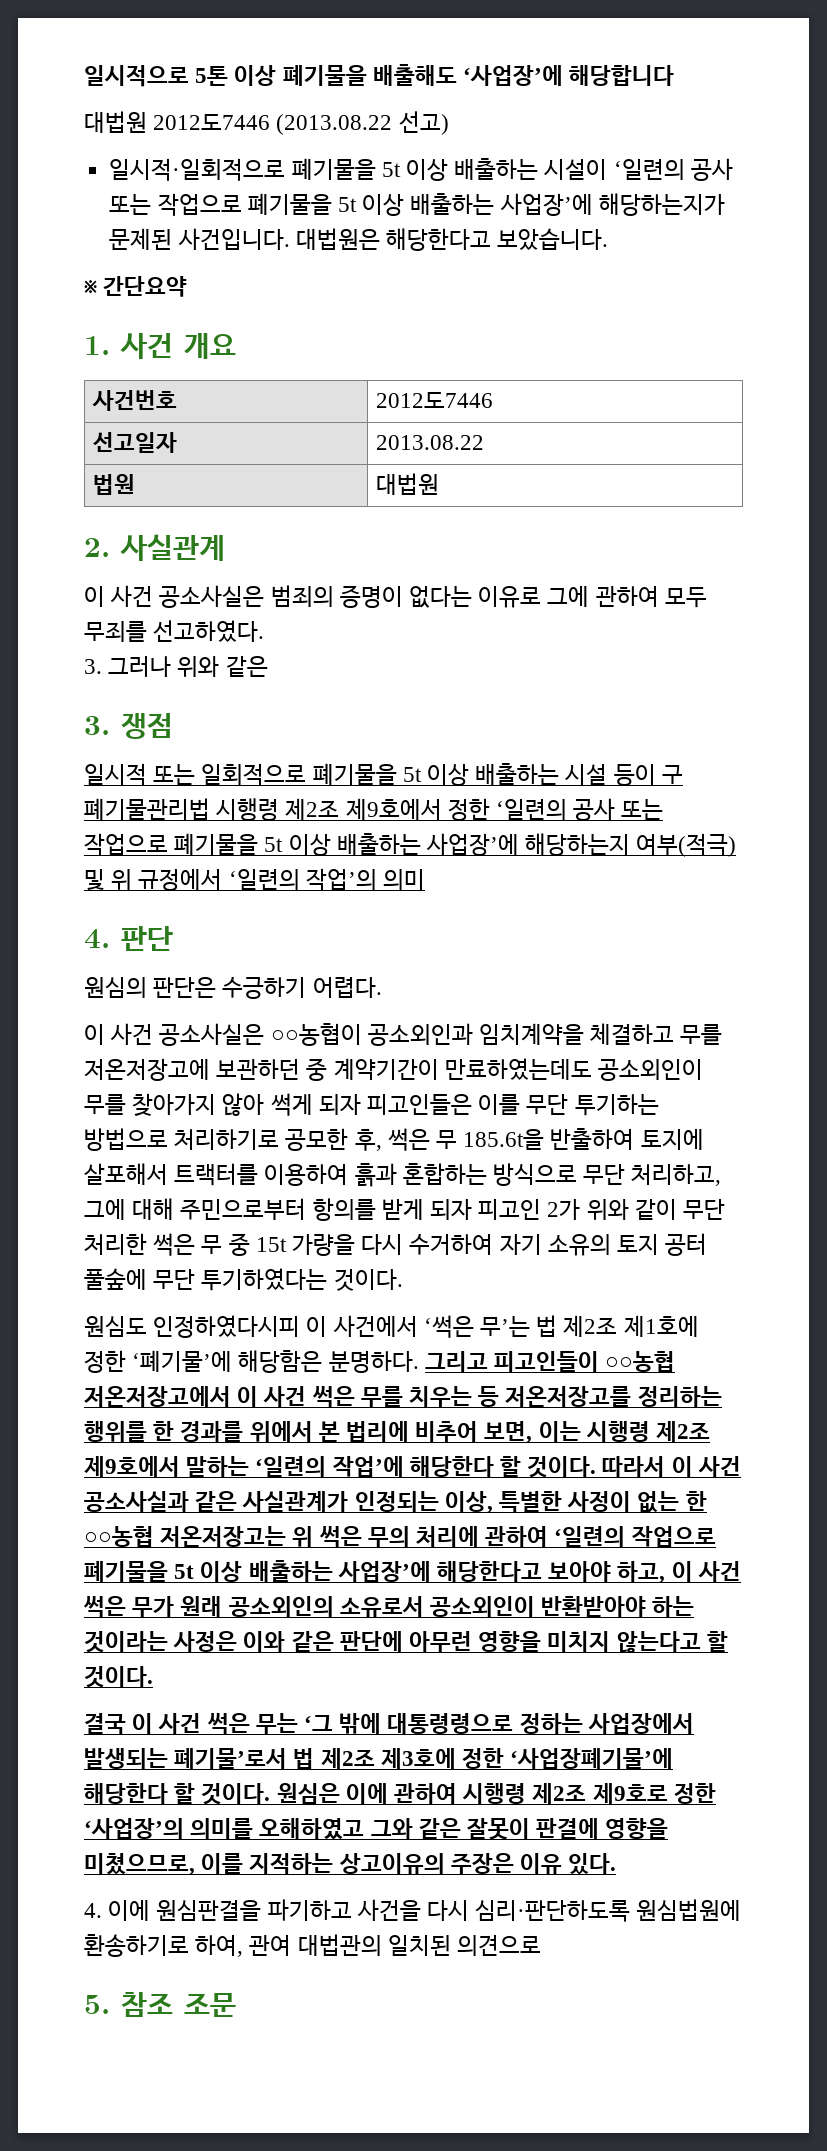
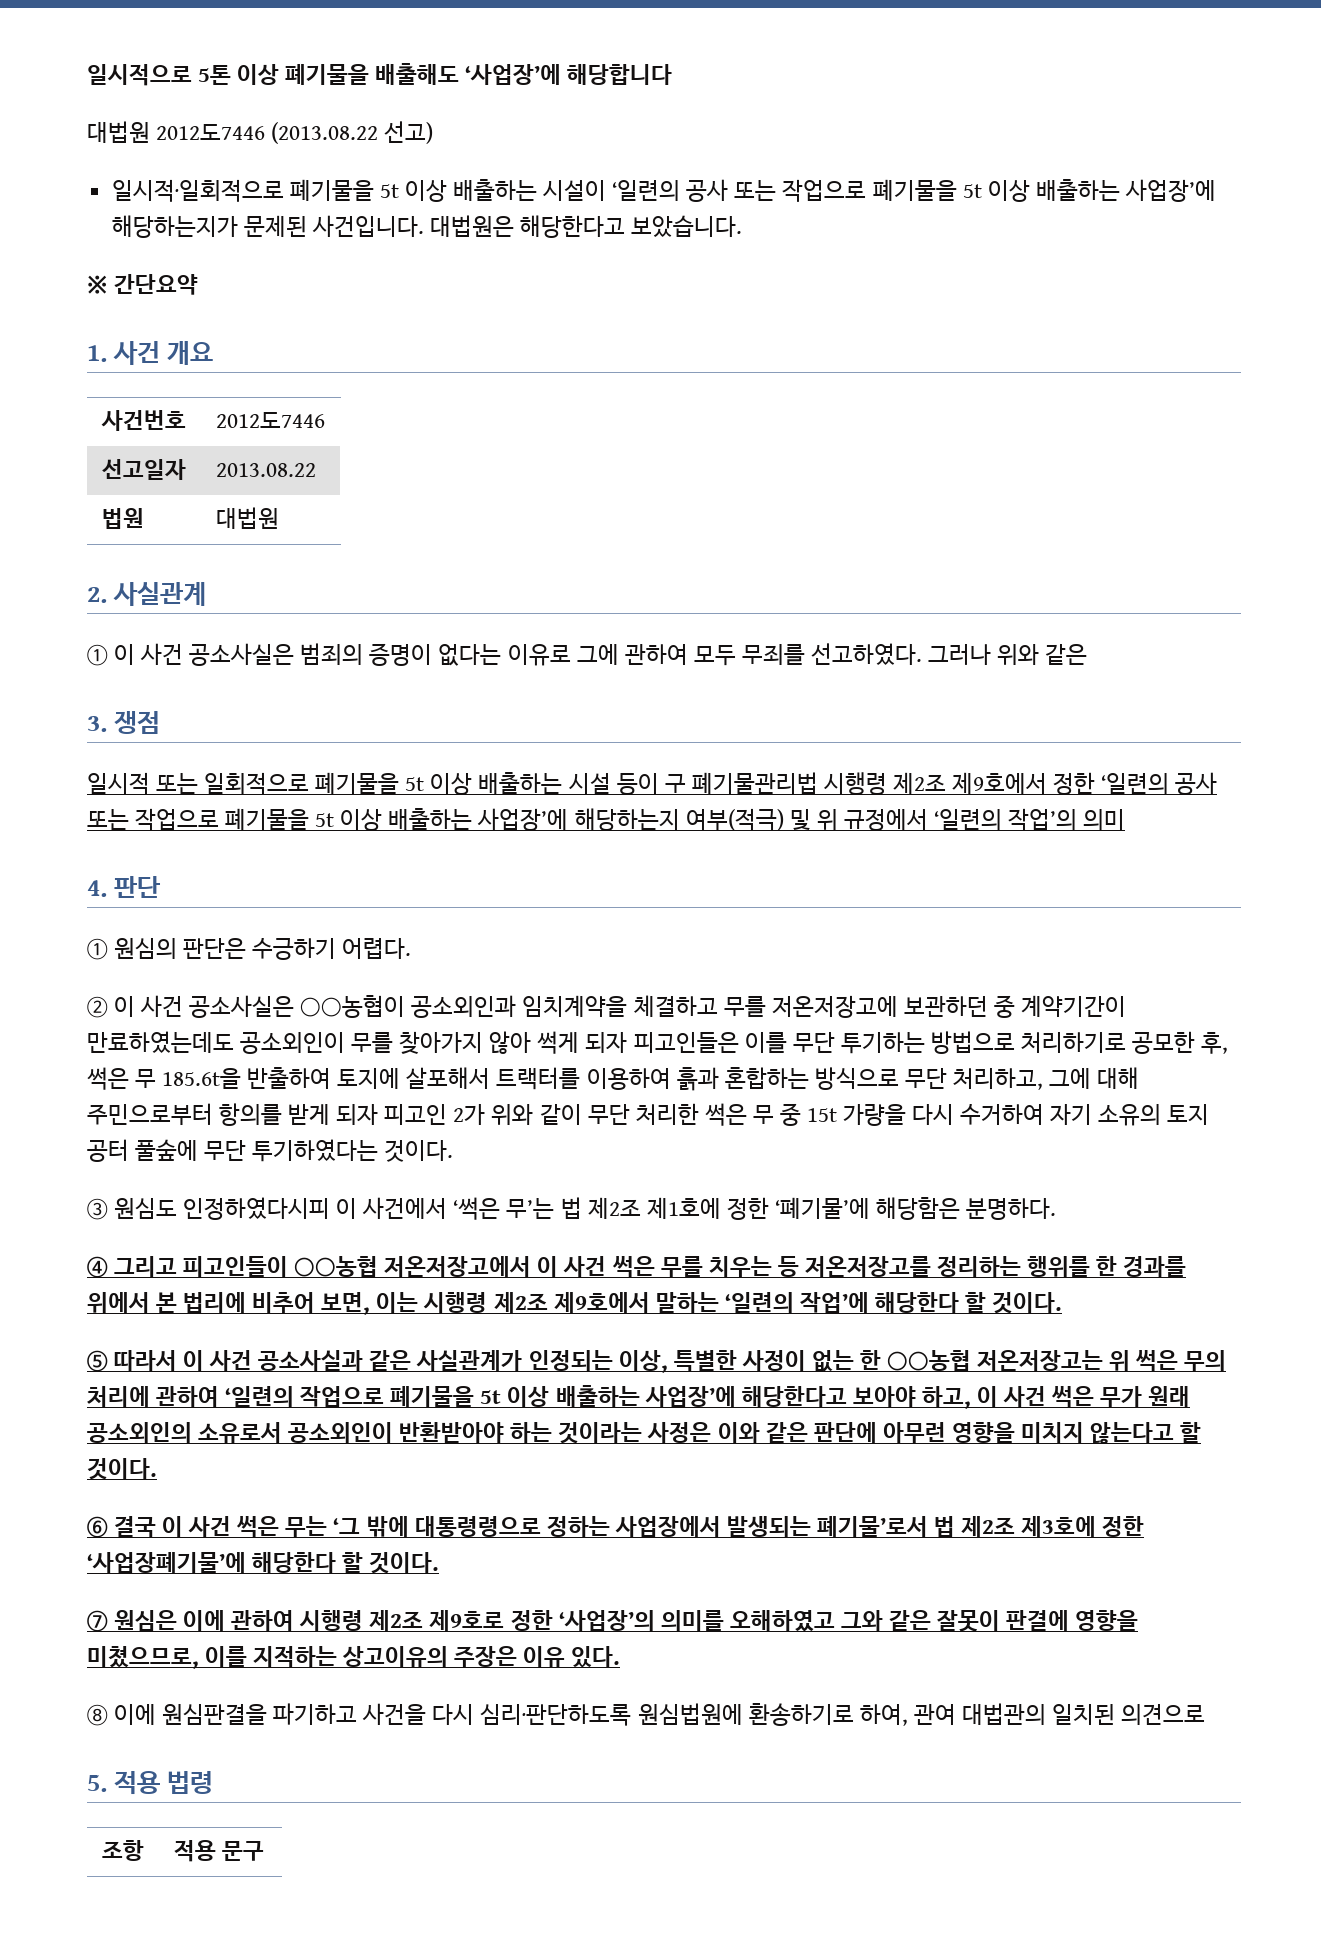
- 이 사건 공소사실은 범죄의 증명이 없다는 이유로 그에 관하여 모두 무죄를 선고하였다.
- 3. 그러나 위와 같은
+ ① 이 사건 공소사실은 범죄의 증명이 없다는 이유로 그에 관하여 모두 무죄를 선고하였다. 그러나 위와 같은
- 원심의 판단은 수긍하기 어렵다.
+ ① 원심의 판단은 수긍하기 어렵다.
- 이 사건 공소사실은 ○○농협이 공소외인과 임치계약을 체결하고 무를 저온저장고에 보관하던 중 계약기간이 만료하였는데도 공소외인이 무를 찾아가지 않아 썩게 되자 피고인들은 이를 무단 투기하는 방법으로 처리하기로 공모한 후, 썩은 무 185.6t을 반출하여 토지에 살포해서 트랙터를 이용하여 흙과 혼합하는 방식으로 무단 처리하고, 그에 대해 주민으로부터 항의를 받게 되자 피고인 2가 위와 같이 무단 처리한 썩은 무 중 15t 가량을 다시 수거하여 자기 소유의 토지 공터 풀숲에 무단 투기하였다는 것이다.
+ ② 이 사건 공소사실은 ○○농협이 공소외인과 임치계약을 체결하고 무를 저온저장고에 보관하던 중 계약기간이 만료하였는데도 공소외인이 무를 찾아가지 않아 썩게 되자 피고인들은 이를 무단 투기하는 방법으로 처리하기로 공모한 후, 썩은 무 185.6t을 반출하여 토지에 살포해서 트랙터를 이용하여 흙과 혼합하는 방식으로 무단 처리하고, 그에 대해 주민으로부터 항의를 받게 되자 피고인 2가 위와 같이 무단 처리한 썩은 무 중 15t 가량을 다시 수거하여 자기 소유의 토지 공터 풀숲에 무단 투기하였다는 것이다.
- 원심도 인정하였다시피 이 사건에서 ‘썩은 무’는 법 제2조 제1호에 정한 ‘폐기물’에 해당함은 분명하다. 그리고 피고인들이 ○○농협 저온저장고에서 이 사건 썩은 무를 치우는 등 저온저장고를 정리하는 행위를 한 경과를 위에서 본 법리에 비추어 보면, 이는 시행령 제2조 제9호에서 말하는 ‘일련의 작업’에 해당한다 할 것이다. 따라서 이 사건 공소사실과 같은 사실관계가 인정되는 이상, 특별한 사정이 없는 한 ○○농협 저온저장고는 위 썩은 무의 처리에 관하여 ‘일련의 작업으로 폐기물을 5t 이상 배출하는 사업장’에 해당한다고 보아야 하고, 이 사건 썩은 무가 원래 공소외인의 소유로서 공소외인이 반환받아야 하는 것이라는 사정은 이와 같은 판단에 아무런 영향을 미치지 않는다고 할 것이다.
+ ③ 원심도 인정하였다시피 이 사건에서 ‘썩은 무’는 법 제2조 제1호에 정한 ‘폐기물’에 해당함은 분명하다.
+ ④ 그리고 피고인들이 ○○농협 저온저장고에서 이 사건 썩은 무를 치우는 등 저온저장고를 정리하는 행위를 한 경과를 위에서 본 법리에 비추어 보면, 이는 시행령 제2조 제9호에서 말하는 ‘일련의 작업’에 해당한다 할 것이다.
+ ⑤ 따라서 이 사건 공소사실과 같은 사실관계가 인정되는 이상, 특별한 사정이 없는 한 ○○농협 저온저장고는 위 썩은 무의 처리에 관하여 ‘일련의 작업으로 폐기물을 5t 이상 배출하는 사업장’에 해당한다고 보아야 하고, 이 사건 썩은 무가 원래 공소외인의 소유로서 공소외인이 반환받아야 하는 것이라는 사정은 이와 같은 판단에 아무런 영향을 미치지 않는다고 할 것이다.
- 결국 이 사건 썩은 무는 ‘그 밖에 대통령령으로 정하는 사업장에서 발생되는 폐기물’로서 법 제2조 제3호에 정한 ‘사업장폐기물’에 해당한다 할 것이다. 원심은 이에 관하여 시행령 제2조 제9호로 정한 ‘사업장’의 의미를 오해하였고 그와 같은 잘못이 판결에 영향을 미쳤으므로, 이를 지적하는 상고이유의 주장은 이유 있다.
+ ⑥ 결국 이 사건 썩은 무는 ‘그 밖에 대통령령으로 정하는 사업장에서 발생되는 폐기물’로서 법 제2조 제3호에 정한 ‘사업장폐기물’에 해당한다 할 것이다.
+ ⑦ 원심은 이에 관하여 시행령 제2조 제9호로 정한 ‘사업장’의 의미를 오해하였고 그와 같은 잘못이 판결에 영향을 미쳤으므로, 이를 지적하는 상고이유의 주장은 이유 있다.
- 4. 이에 원심판결을 파기하고 사건을 다시 심리·판단하도록 원심법원에 환송하기로 하여, 관여 대법관의 일치된 의견으로
+ ⑧ 이에 원심판결을 파기하고 사건을 다시 심리·판단하도록 원심법원에 환송하기로 하여, 관여 대법관의 일치된 의견으로
- 5. 참조 조문
+ 5. 적용 법령
+ 조항 | 적용 문구

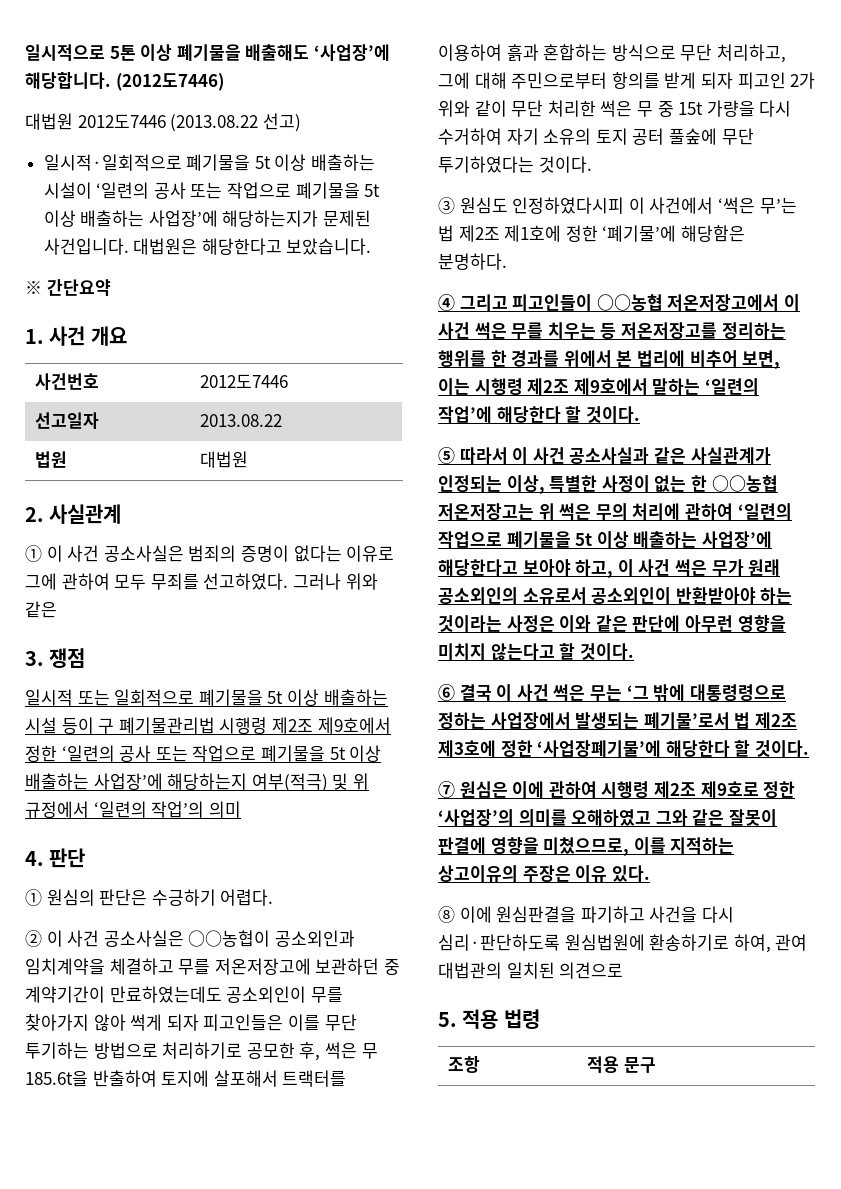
- 일시적으로 5톤 이상 폐기물을 배출해도 ‘사업장’에 해당합니다
+ 일시적으로 5톤 이상 폐기물을 배출해도 ‘사업장’에 해당합니다. (2012도7446)

